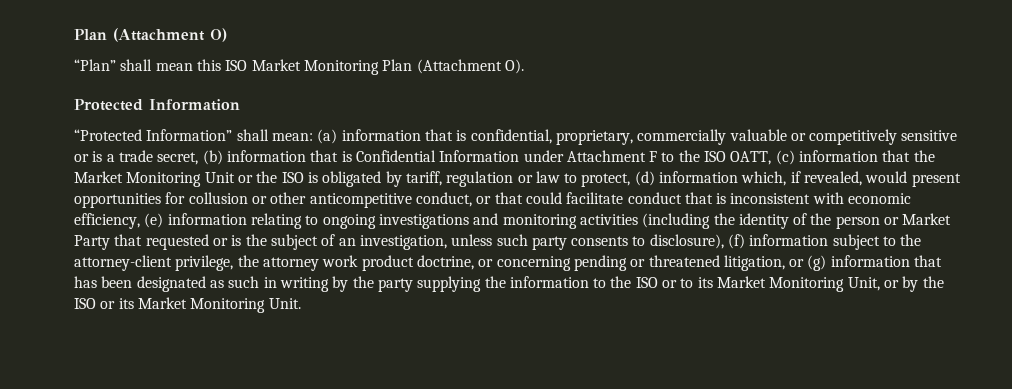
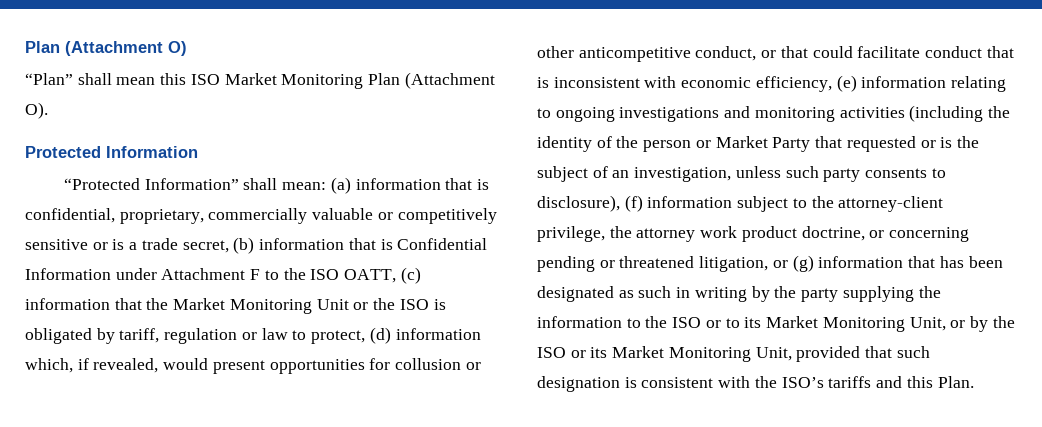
- (a) information that is confidential, proprietary, commercially valuable or competitively sensitive or is a trade secret, (b) information that is Confidential Information under Attachment F to the ISO OATT, (c) information that the Market Monitoring Unit or the ISO is obligated by tariff, regulation or law to protect, (d) information which, if revealed, would present opportunities for collusion or other anticompetitive conduct, or that could facilitate conduct that is inconsistent with economic efficiency, (e) information relating to ongoing investigations and monitoring activities (including the identity of the person or Market Party that requested or is the subject of an investigation, unless such party consents to disclosure), (f) information subject to the attorney-client privilege, the attorney work product doctrine, or concerning pending or threatened litigation, or (g) information that has been designated as such in writing by the party supplying the information to the ISO or to its Market Monitoring Unit, or by the ISO or its Market Monitoring Unit.
+ (a) information that is confidential, proprietary, commercially valuable or competitively sensitive or is a trade secret, (b) information that is Confidential Information under Attachment F to the ISO OATT, (c) information that the Market Monitoring Unit or the ISO is obligated by tariff, regulation or law to protect, (d) information which, if revealed, would present opportunities for collusion or other anticompetitive conduct, or that could facilitate conduct that is inconsistent with economic efficiency, (e) information relating to ongoing investigations and monitoring activities (including the identity of the person or Market Party that requested or is the subject of an investigation, unless such party consents to disclosure), (f) information subject to the attorney-client privilege, the attorney work product doctrine, or concerning pending or threatened litigation, or (g) information that has been designated as such in writing by the party supplying the information to the ISO or to its Market Monitoring Unit, or by the ISO or its Market Monitoring Unit, provided that such designation is consistent with the ISO’s tariffs and this Plan.

